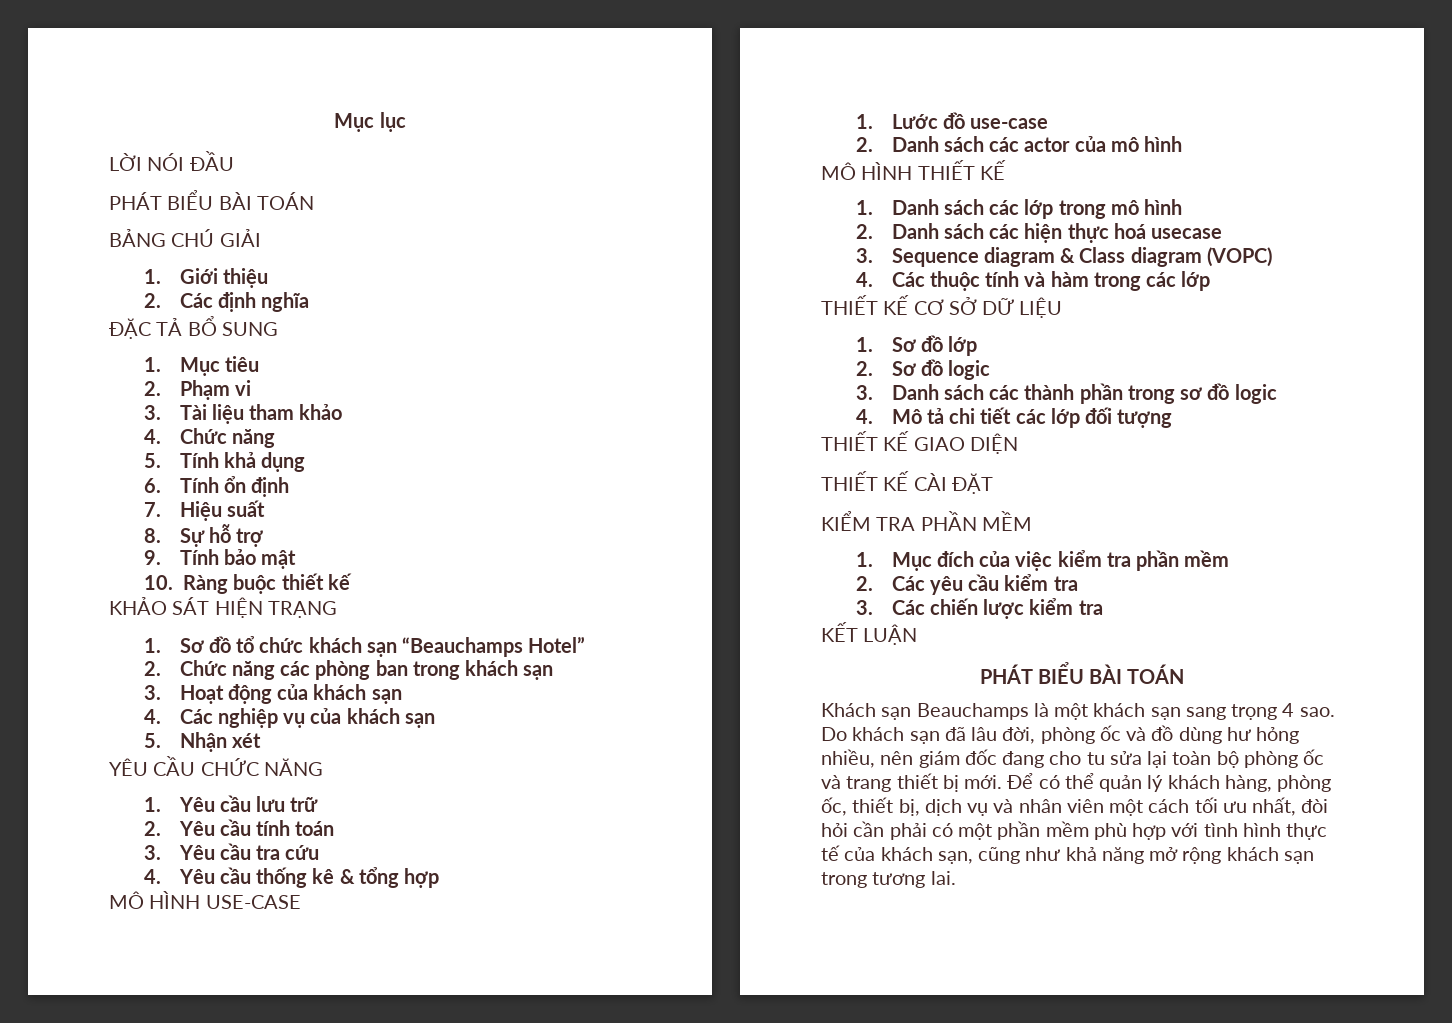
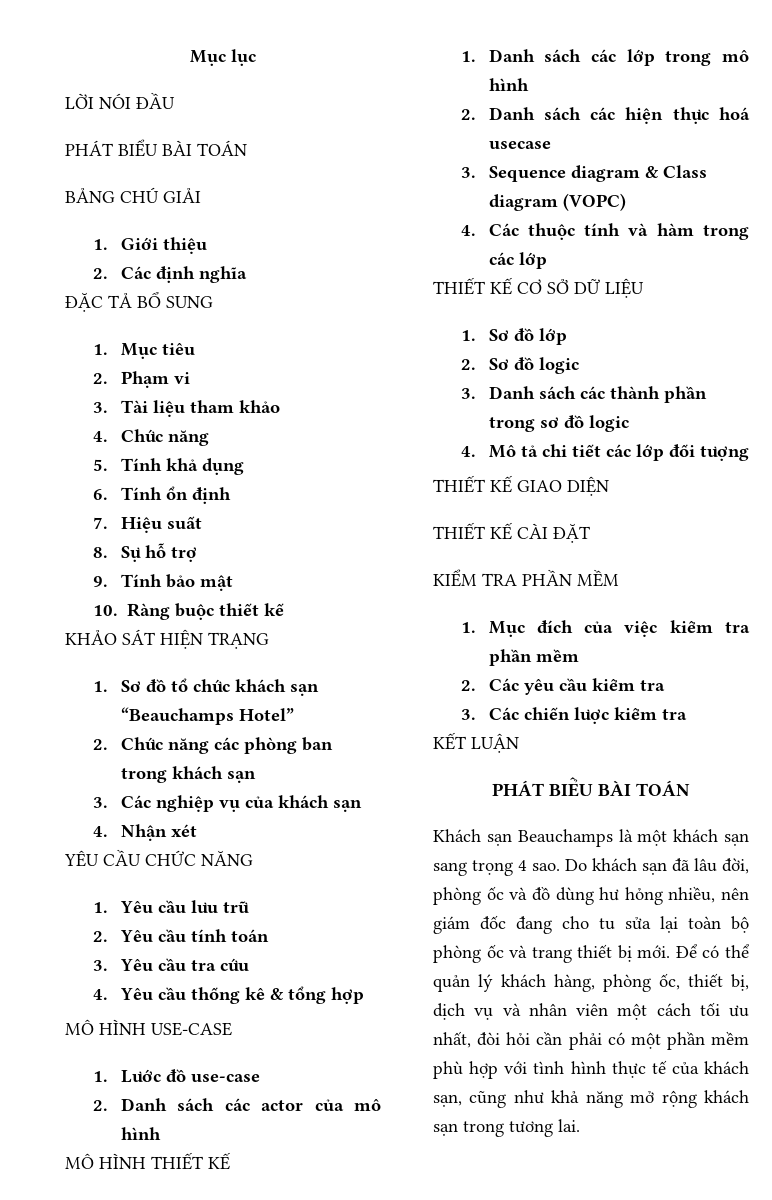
- 3. Hoạt động của khách sạn
- 4. Các nghiệp vụ của khách sạn
+ 3. Các nghiệp vụ của khách sạn
- 5. Nhận xét
+ 4. Nhận xét

